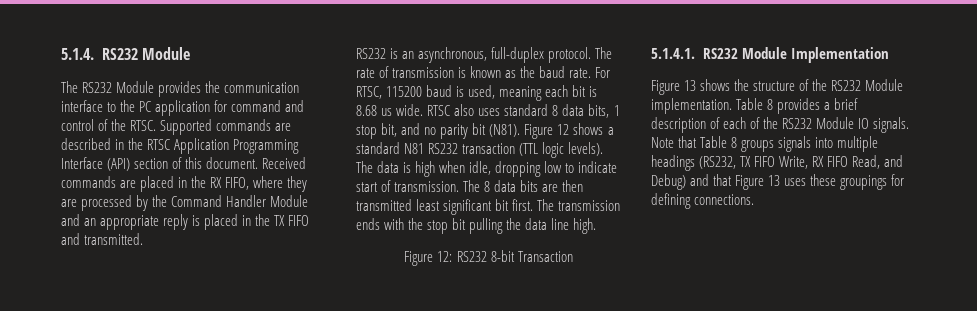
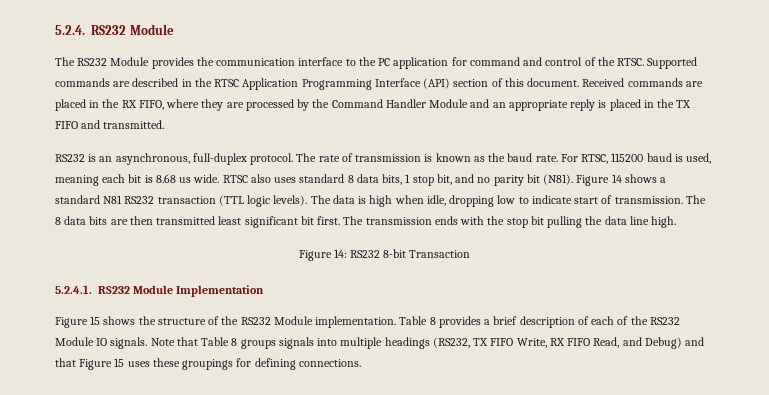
- 5.1.4. RS232 Module
+ 5.2.4. RS232 Module
- Figure 12 shows a standard N81 RS232 transaction (TTL logic levels).
+ Figure 14 shows a standard N81 RS232 transaction (TTL logic levels).
- Figure 12: RS232 8-bit Transaction
+ Figure 14: RS232 8-bit Transaction
- 5.1.4.1. RS232 Module Implementation
+ 5.2.4.1. RS232 Module Implementation
- Figure 13 shows the structure of the RS232 Module implementation.
+ Figure 15 shows the structure of the RS232 Module implementation.
- Note that Table 8 groups signals into multiple headings (RS232, TX FIFO Write, RX FIFO Read, and Debug) and that Figure 13 uses these groupings for defining connections.
+ Note that Table 8 groups signals into multiple headings (RS232, TX FIFO Write, RX FIFO Read, and Debug) and that Figure 15 uses these groupings for defining connections.

